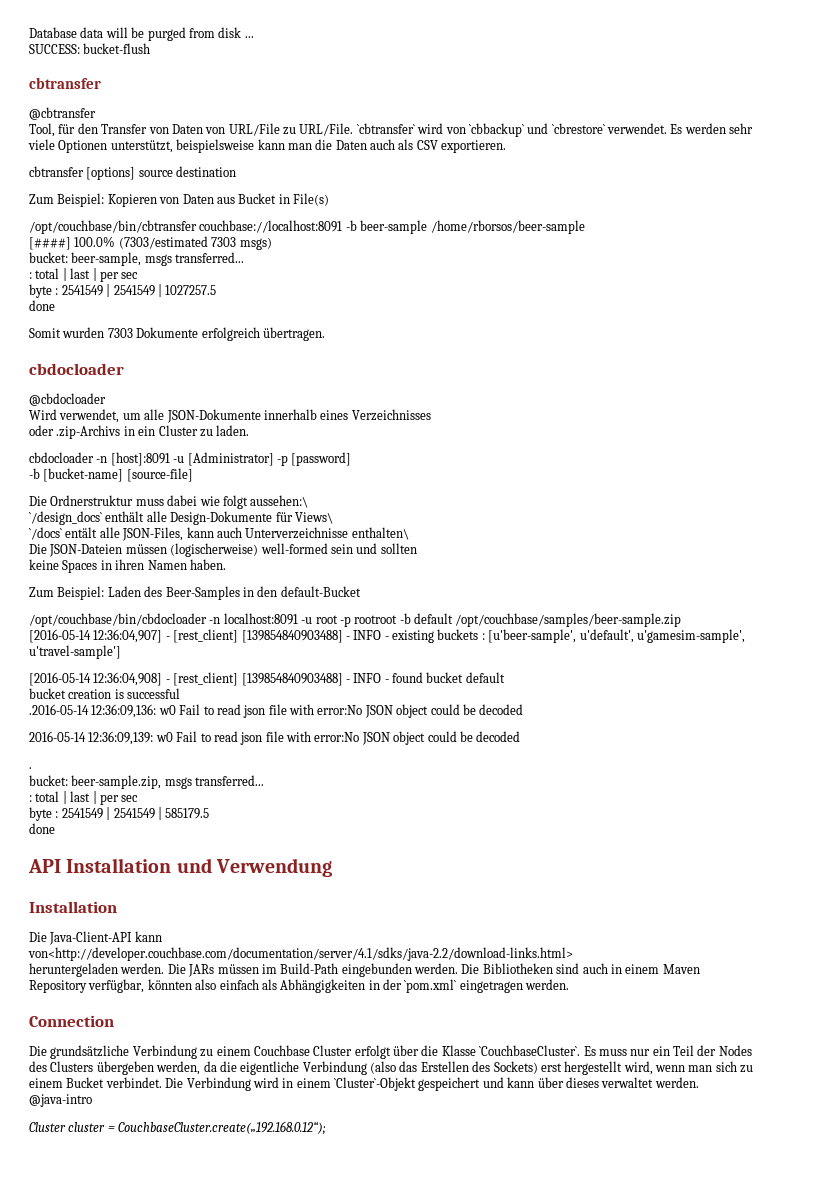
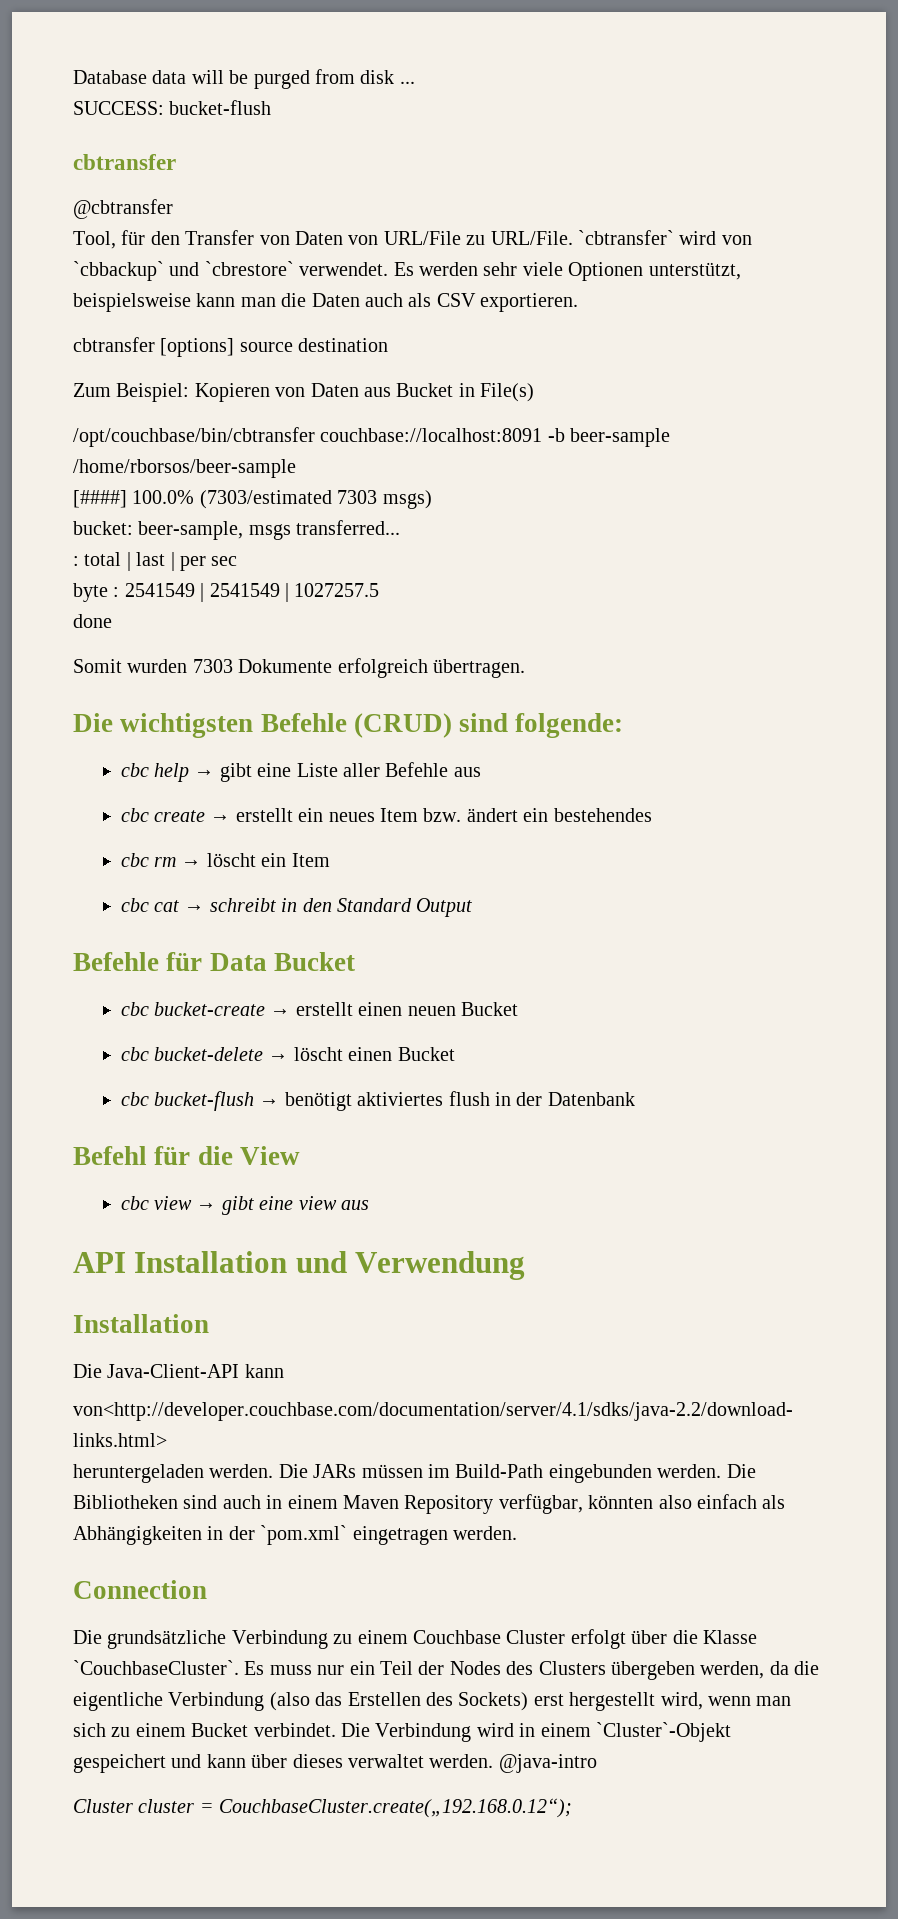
  Somit wurden 7303 Dokumente erfolgreich übertragen.
- cbdocloader
- @cbdocloader
- Wird verwendet, um alle JSON-Dokumente innerhalb eines Verzeichnisses
- oder .zip-Archivs in ein Cluster zu laden.
- cbdocloader -n [host]:8091 -u [Administrator] -p [password]
- -b [bucket-name] [source-file]
- Die Ordnerstruktur muss dabei wie folgt aussehen:\
- `/design_docs` enthält alle Design-Dokumente für Views\
- `/docs` entält alle JSON-Files, kann auch Unterverzeichnisse enthalten\
- Die JSON-Dateien müssen (logischerweise) well-formed sein und sollten
- keine Spaces in ihren Namen haben.
- Zum Beispiel: Laden des Beer-Samples in den default-Bucket
- /opt/couchbase/bin/cbdocloader -n localhost:8091 -u root -p rootroot -b default /opt/couchbase/samples/beer-sample.zip
- [2016-05-14 12:36:04,907] - [rest_client] [139854840903488] - INFO - existing buckets : [u'beer-sample', u'default', u'gamesim-sample', u'travel-sample']
- [2016-05-14 12:36:04,908] - [rest_client] [139854840903488] - INFO - found bucket default
- bucket creation is successful
- .2016-05-14 12:36:09,136: w0 Fail to read json file with error:No JSON object could be decoded
- 2016-05-14 12:36:09,139: w0 Fail to read json file with error:No JSON object could be decoded
- .
- bucket: beer-sample.zip, msgs transferred...
- : total | last | per sec
- byte : 2541549 | 2541549 | 585179.5
- done
+ Die wichtigsten Befehle (CRUD) sind folgende:
+ cbc help → gibt eine Liste aller Befehle aus
+ cbc create → erstellt ein neues Item bzw. ändert ein bestehendes
+ cbc rm → löscht ein Item
+ cbc cat → schreibt in den Standard Output
+ Befehle für Data Bucket
+ cbc bucket-create → erstellt einen neuen Bucket
+ cbc bucket-delete → löscht einen Bucket
+ cbc bucket-flush → benötigt aktiviertes flush in der Datenbank
+ Befehl für die View
+ cbc view → gibt eine view aus

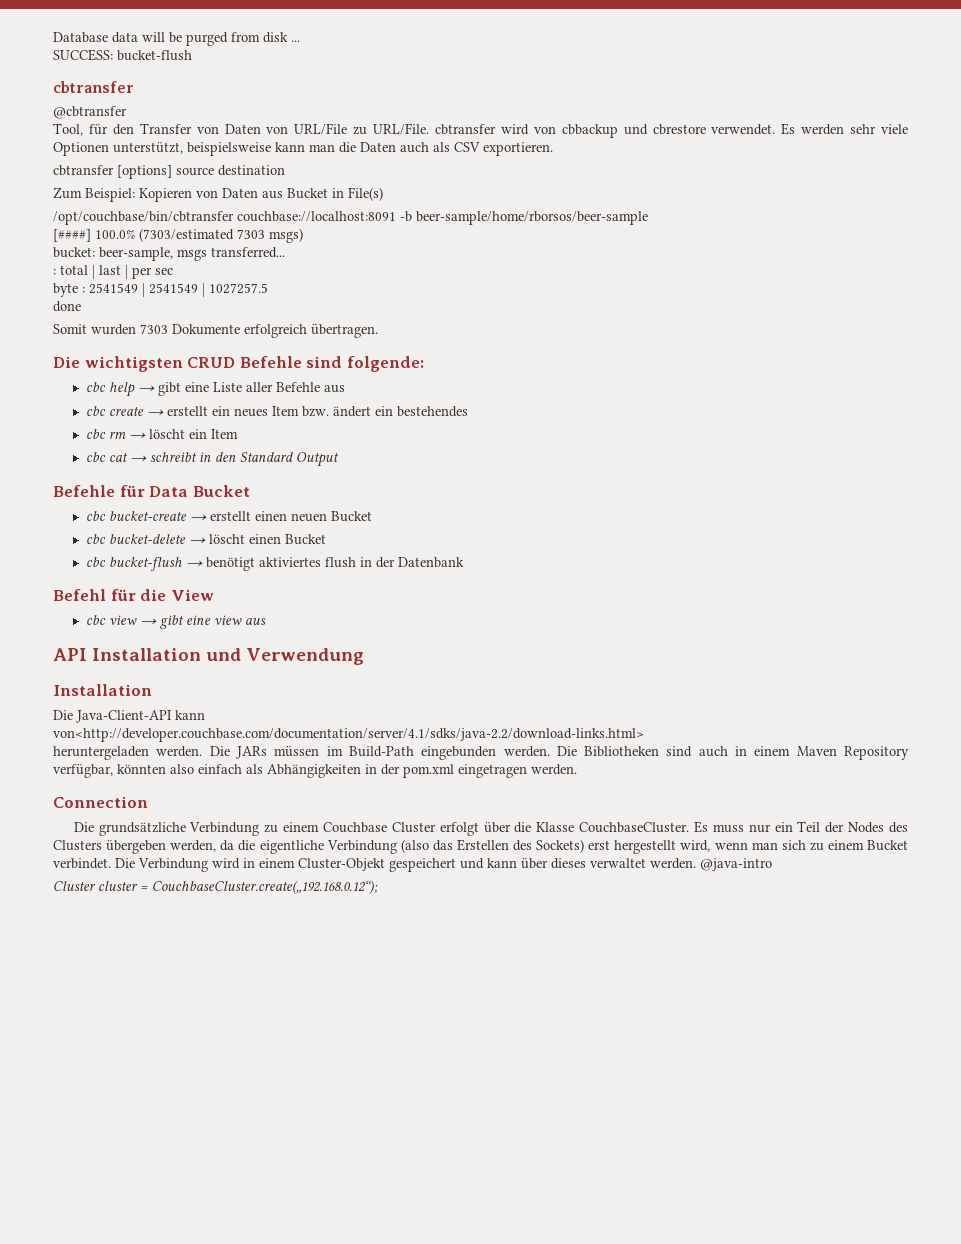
- Tool, für den Transfer von Daten von URL/File zu URL/File. `cbtransfer` wird von `cbbackup` und `cbrestore` verwendet.
+ Tool, für den Transfer von Daten von URL/File zu URL/File. cbtransfer wird von cbbackup und cbrestore verwendet.
- /opt/couchbase/bin/cbtransfer couchbase://localhost:8091 -b beer-sample /home/rborsos/beer-sample
+ /opt/couchbase/bin/cbtransfer couchbase://localhost:8091 -b beer-sample/home/rborsos/beer-sample
- Die wichtigsten Befehle (CRUD) sind folgende:
+ Die wichtigsten CRUD Befehle sind folgende:
- Die Bibliotheken sind auch in einem Maven Repository verfügbar, könnten also einfach als Abhängigkeiten in der `pom.xml` eingetragen werden.
+ Die Bibliotheken sind auch in einem Maven Repository verfügbar, könnten also einfach als Abhängigkeiten in der pom.xml eingetragen werden.
- Die grundsätzliche Verbindung zu einem Couchbase Cluster erfolgt über die Klasse `CouchbaseCluster`.
+ Die grundsätzliche Verbindung zu einem Couchbase Cluster erfolgt über die Klasse CouchbaseCluster.
- Die Verbindung wird in einem `Cluster`-Objekt gespeichert und kann über dieses verwaltet werden.
+ Die Verbindung wird in einem Cluster-Objekt gespeichert und kann über dieses verwaltet werden.

